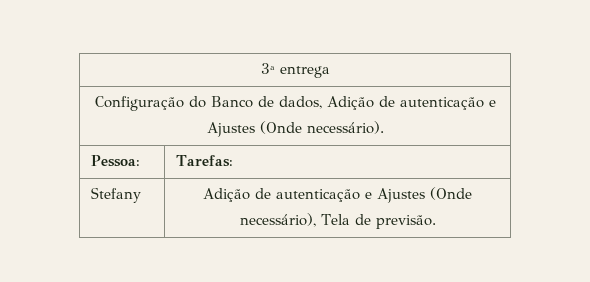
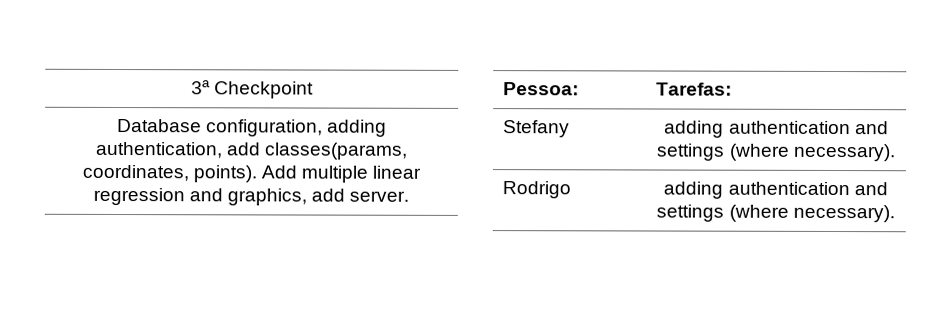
- 3ª entrega
- Configuração do Banco de dados, Adição de autenticação e Ajustes (Onde necessário).
+ 3ª Checkpoint
+ Database configuration, adding authentication, add classes(params, coordinates, points). Add multiple linear regression and graphics, add server.
  Pessoa: | Tarefas:
- Stefany | Adição de autenticação e Ajustes (Onde necessário), Tela de previsão.
+ Stefany | adding authentication and settings (where necessary).
+ Rodrigo | adding authentication and settings (where necessary).

